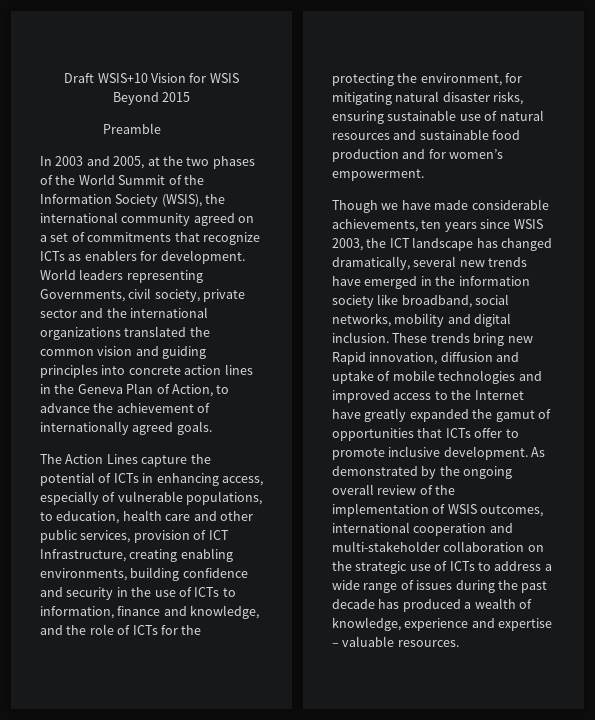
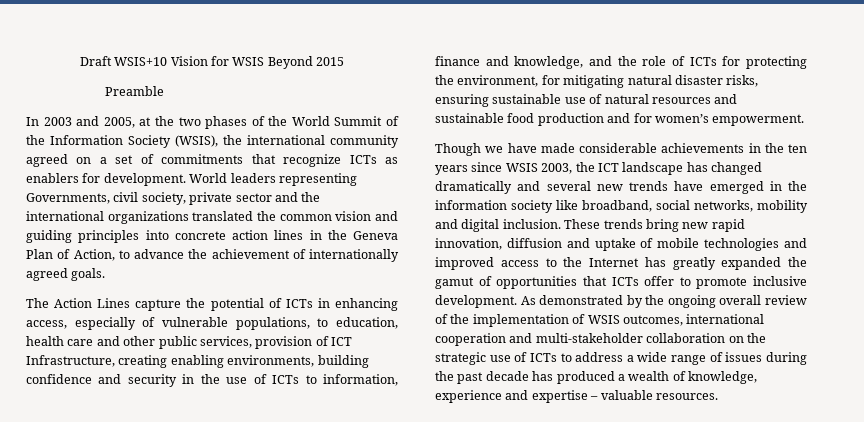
- The Action Lines capture the potential of ICTs in enhancing access, especially of vulnerable populations, to education, health care and other public services, provision of ICT Infrastructure, creating enabling environments, building confidence and security in the use of ICTs to information, finance and knowledge, and the role of ICTs for the protecting the environment, for mitigating natural disaster risks, ensuring sustainable use of natural resources and sustainable food production and for women’s empowerment.
+ The Action Lines capture the potential of ICTs in enhancing access, especially of vulnerable populations, to education, health care and other public services, provision of ICT Infrastructure, creating enabling environments, building confidence and security in the use of ICTs to information, finance and knowledge, and the role of ICTs for protecting the environment, for mitigating natural disaster risks, ensuring sustainable use of natural resources and sustainable food production and for women’s empowerment.
- Though we have made considerable achievements, ten years since WSIS 2003, the ICT landscape has changed dramatically, several new trends have emerged in the information society like broadband, social networks, mobility and digital inclusion.
+ Though we have made considerable achievements in the ten years since WSIS 2003, the ICT landscape has changed dramatically and several new trends have emerged in the information society like broadband, social networks, mobility and digital inclusion.
- These trends bring new Rapid innovation, diffusion and uptake of mobile technologies and improved access to the Internet have greatly expanded the gamut of opportunities that ICTs offer to promote inclusive development.
+ These trends bring new rapid innovation, diffusion and uptake of mobile technologies and improved access to the Internet has greatly expanded the gamut of opportunities that ICTs offer to promote inclusive development.

